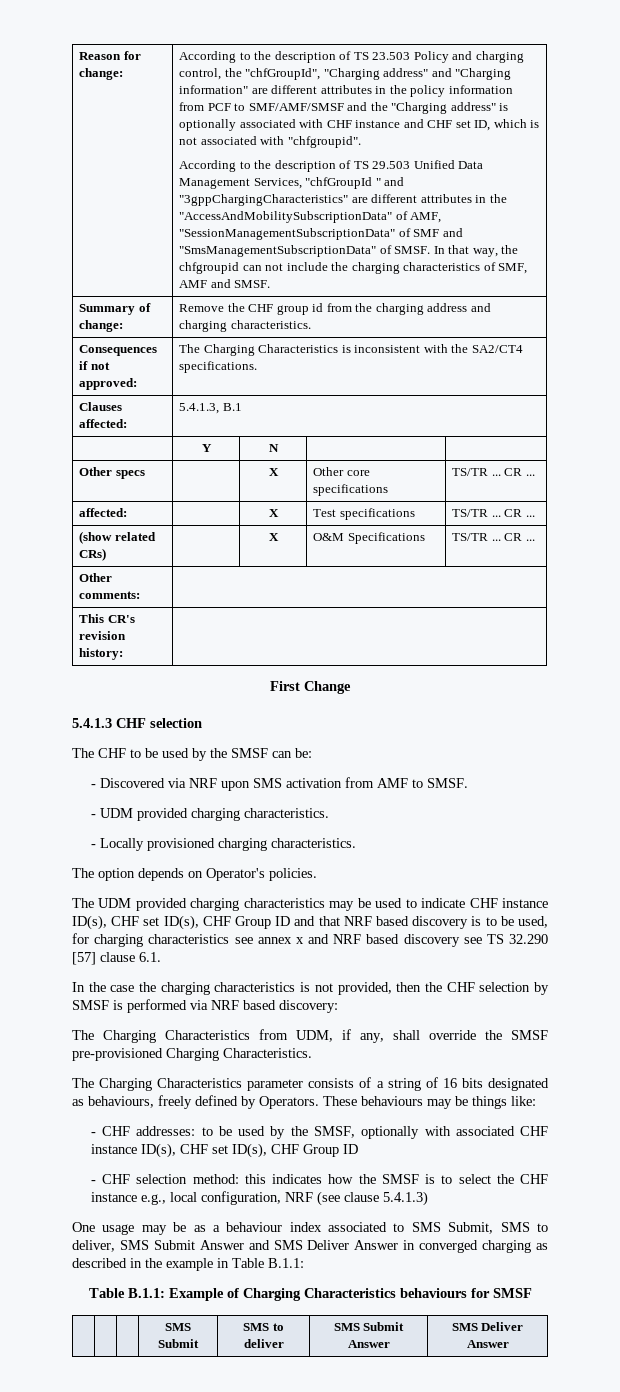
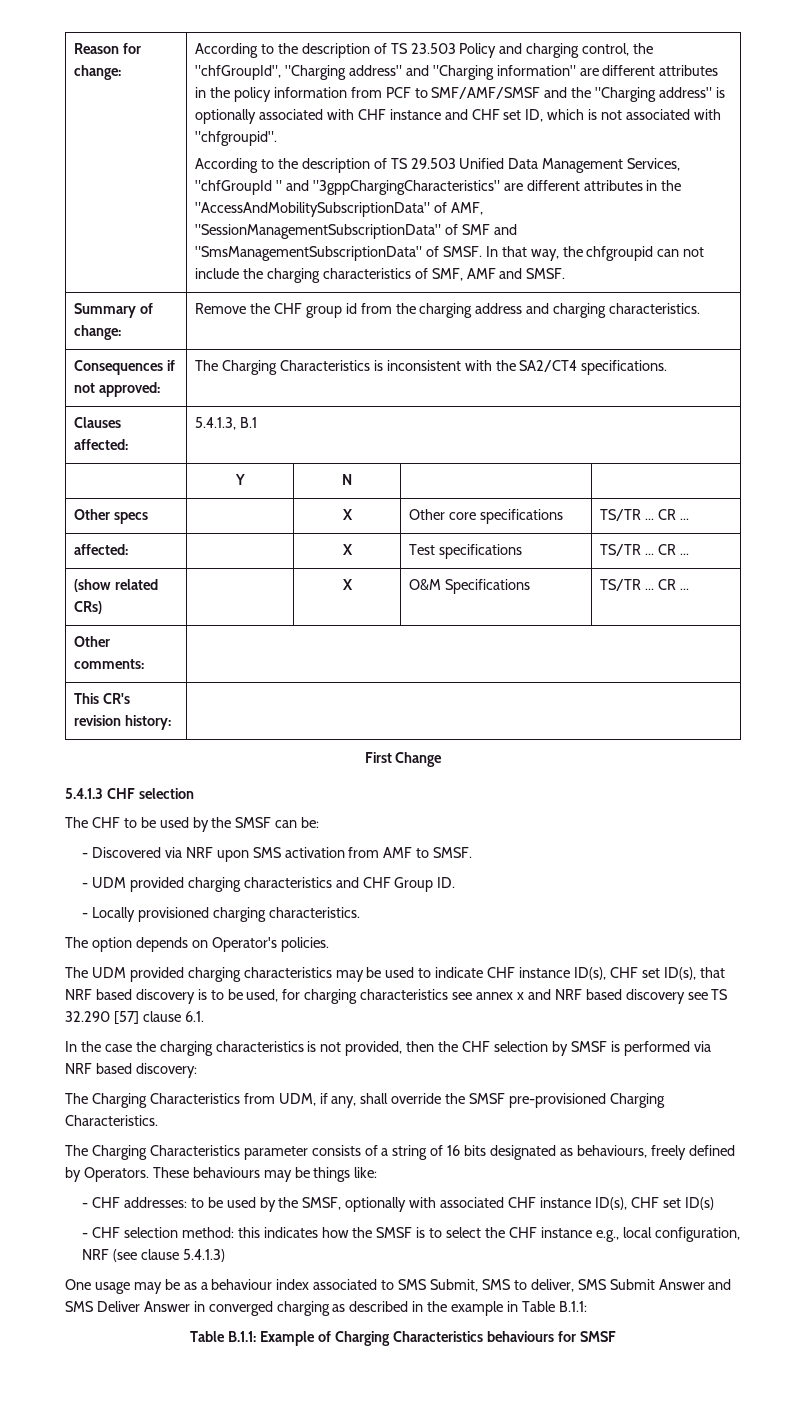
- - UDM provided charging characteristics.
+ - UDM provided charging characteristics and CHF Group ID.
- The UDM provided charging characteristics may be used to indicate CHF instance ID(s), CHF set ID(s), CHF Group ID and that NRF based discovery is to be used, for charging characteristics see annex x and NRF based discovery see TS 32.290 [57] clause 6.1.
+ The UDM provided charging characteristics may be used to indicate CHF instance ID(s), CHF set ID(s), that NRF based discovery is to be used, for charging characteristics see annex x and NRF based discovery see TS 32.290 [57] clause 6.1.
- - CHF addresses: to be used by the SMSF, optionally with associated CHF instance ID(s), CHF set ID(s), CHF Group ID
+ - CHF addresses: to be used by the SMSF, optionally with associated CHF instance ID(s), CHF set ID(s)
- | | | SMS Submit | SMS to deliver | SMS Submit Answer | SMS Deliver Answer

